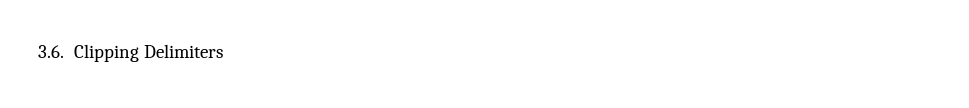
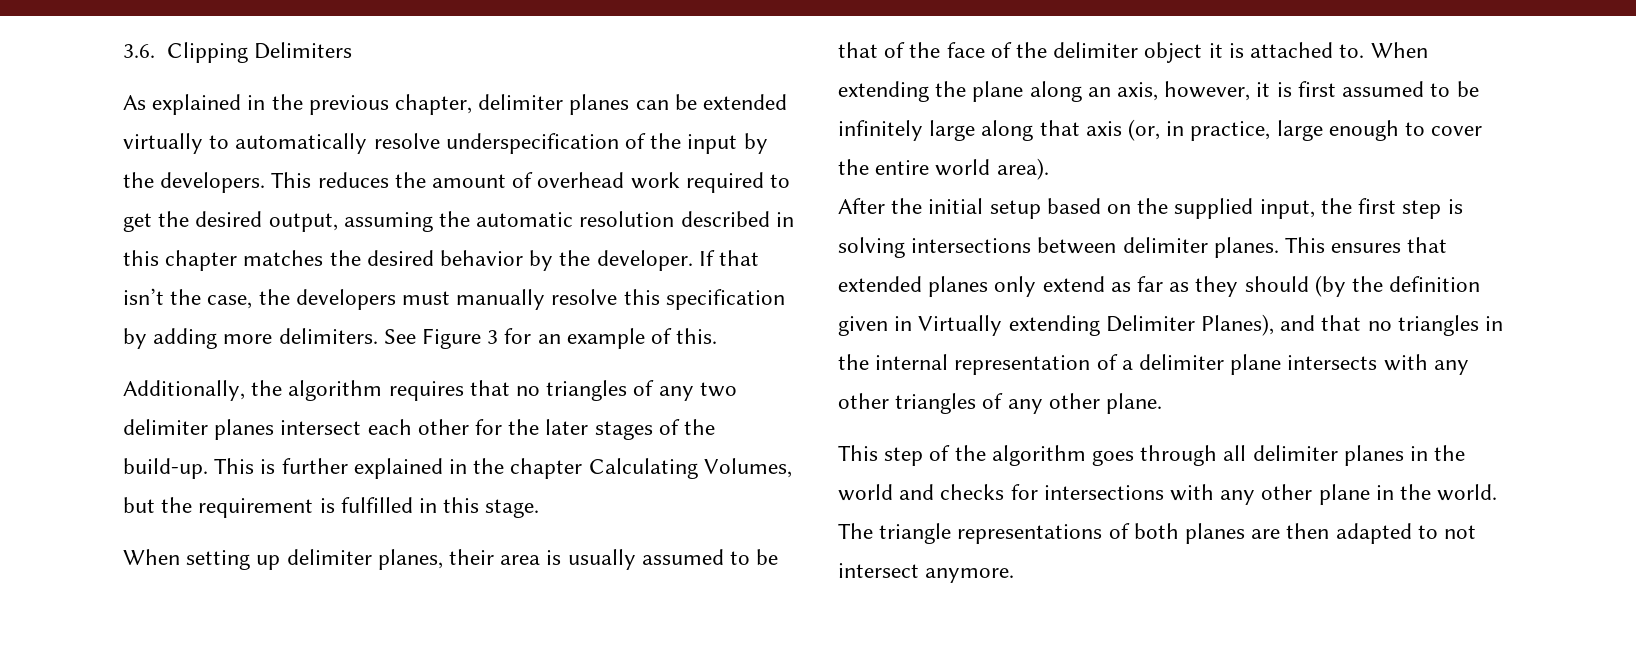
+ As explained in the previous chapter, delimiter planes can be extended virtually to automatically resolve underspecification of the input by the developers. This reduces the amount of overhead work required to get the desired output, assuming the automatic resolution described in this chapter matches the desired behavior by the developer. If that isn’t the case, the developers must manually resolve this specification by adding more delimiters. See Figure 3 for an example of this.
+ Additionally, the algorithm requires that no triangles of any two delimiter planes intersect each other for the later stages of the build-up. This is further explained in the chapter Calculating Volumes, but the requirement is fulfilled in this stage.
+ When setting up delimiter planes, their area is usually assumed to be that of the face of the delimiter object it is attached to. When extending the plane along an axis, however, it is first assumed to be infinitely large along that axis (or, in practice, large enough to cover the entire world area).
+ After the initial setup based on the supplied input, the first step is solving intersections between delimiter planes. This ensures that extended planes only extend as far as they should (by the definition given in Virtually extending Delimiter Planes), and that no triangles in the internal representation of a delimiter plane intersects with any other triangles of any other plane.
+ This step of the algorithm goes through all delimiter planes in the world and checks for intersections with any other plane in the world. The triangle representations of both planes are then adapted to not intersect anymore.

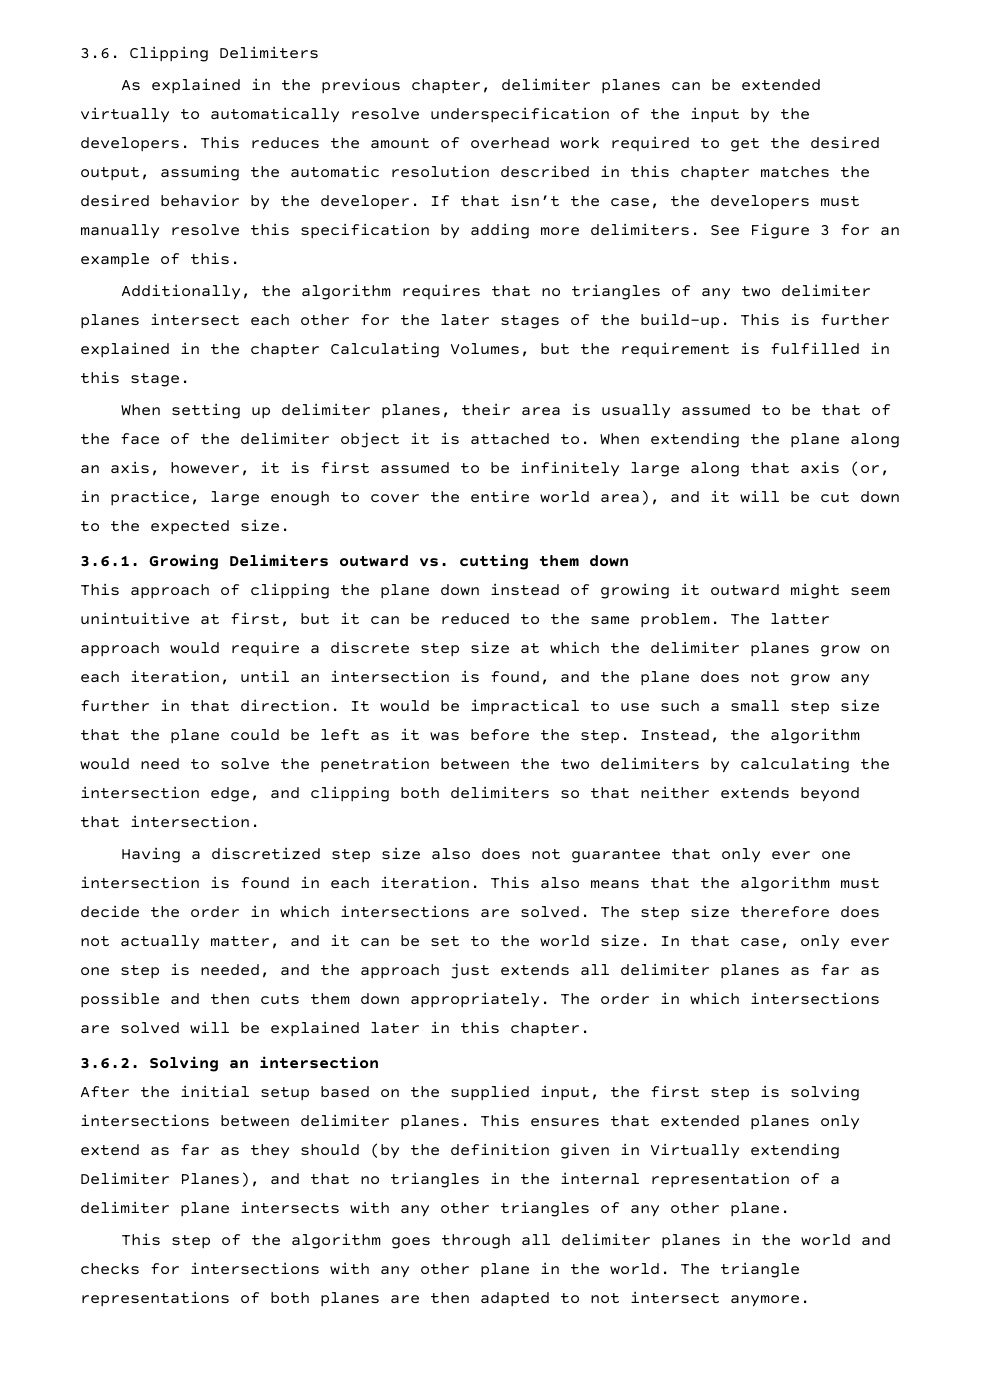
- When extending the plane along an axis, however, it is first assumed to be infinitely large along that axis (or, in practice, large enough to cover the entire world area).
+ When extending the plane along an axis, however, it is first assumed to be infinitely large along that axis (or, in practice, large enough to cover the entire world area), and it will be cut down to the expected size.
+ 3.6.1. Growing Delimiters outward vs. cutting them down
+ This approach of clipping the plane down instead of growing it outward might seem unintuitive at first, but it can be reduced to the same problem. The latter approach would require a discrete step size at which the delimiter planes grow on each iteration, until an intersection is found, and the plane does not grow any further in that direction. It would be impractical to use such a small step size that the plane could be left as it was before the step. Instead, the algorithm would need to solve the penetration between the two delimiters by calculating the intersection edge, and clipping both delimiters so that neither extends beyond that intersection.
+ Having a discretized step size also does not guarantee that only ever one intersection is found in each iteration. This also means that the algorithm must decide the order in which intersections are solved. The step size therefore does not actually matter, and it can be set to the world size. In that case, only ever one step is needed, and the approach just extends all delimiter planes as far as possible and then cuts them down appropriately. The order in which intersections are solved will be explained later in this chapter.
+ 3.6.2. Solving an intersection

